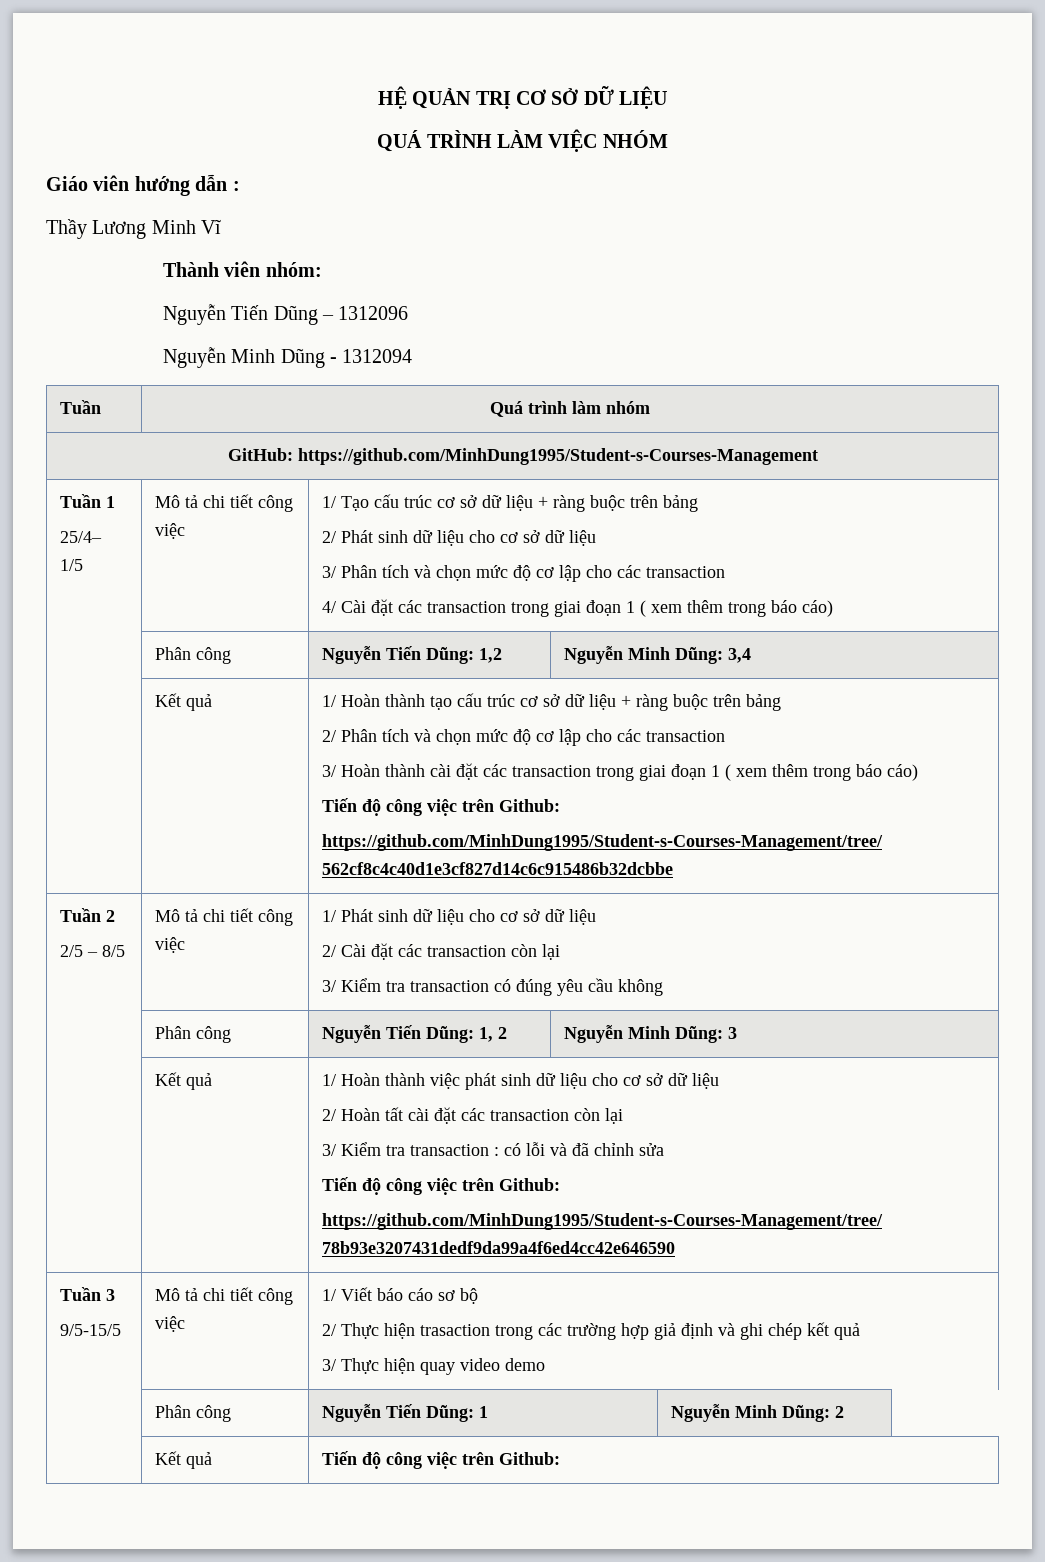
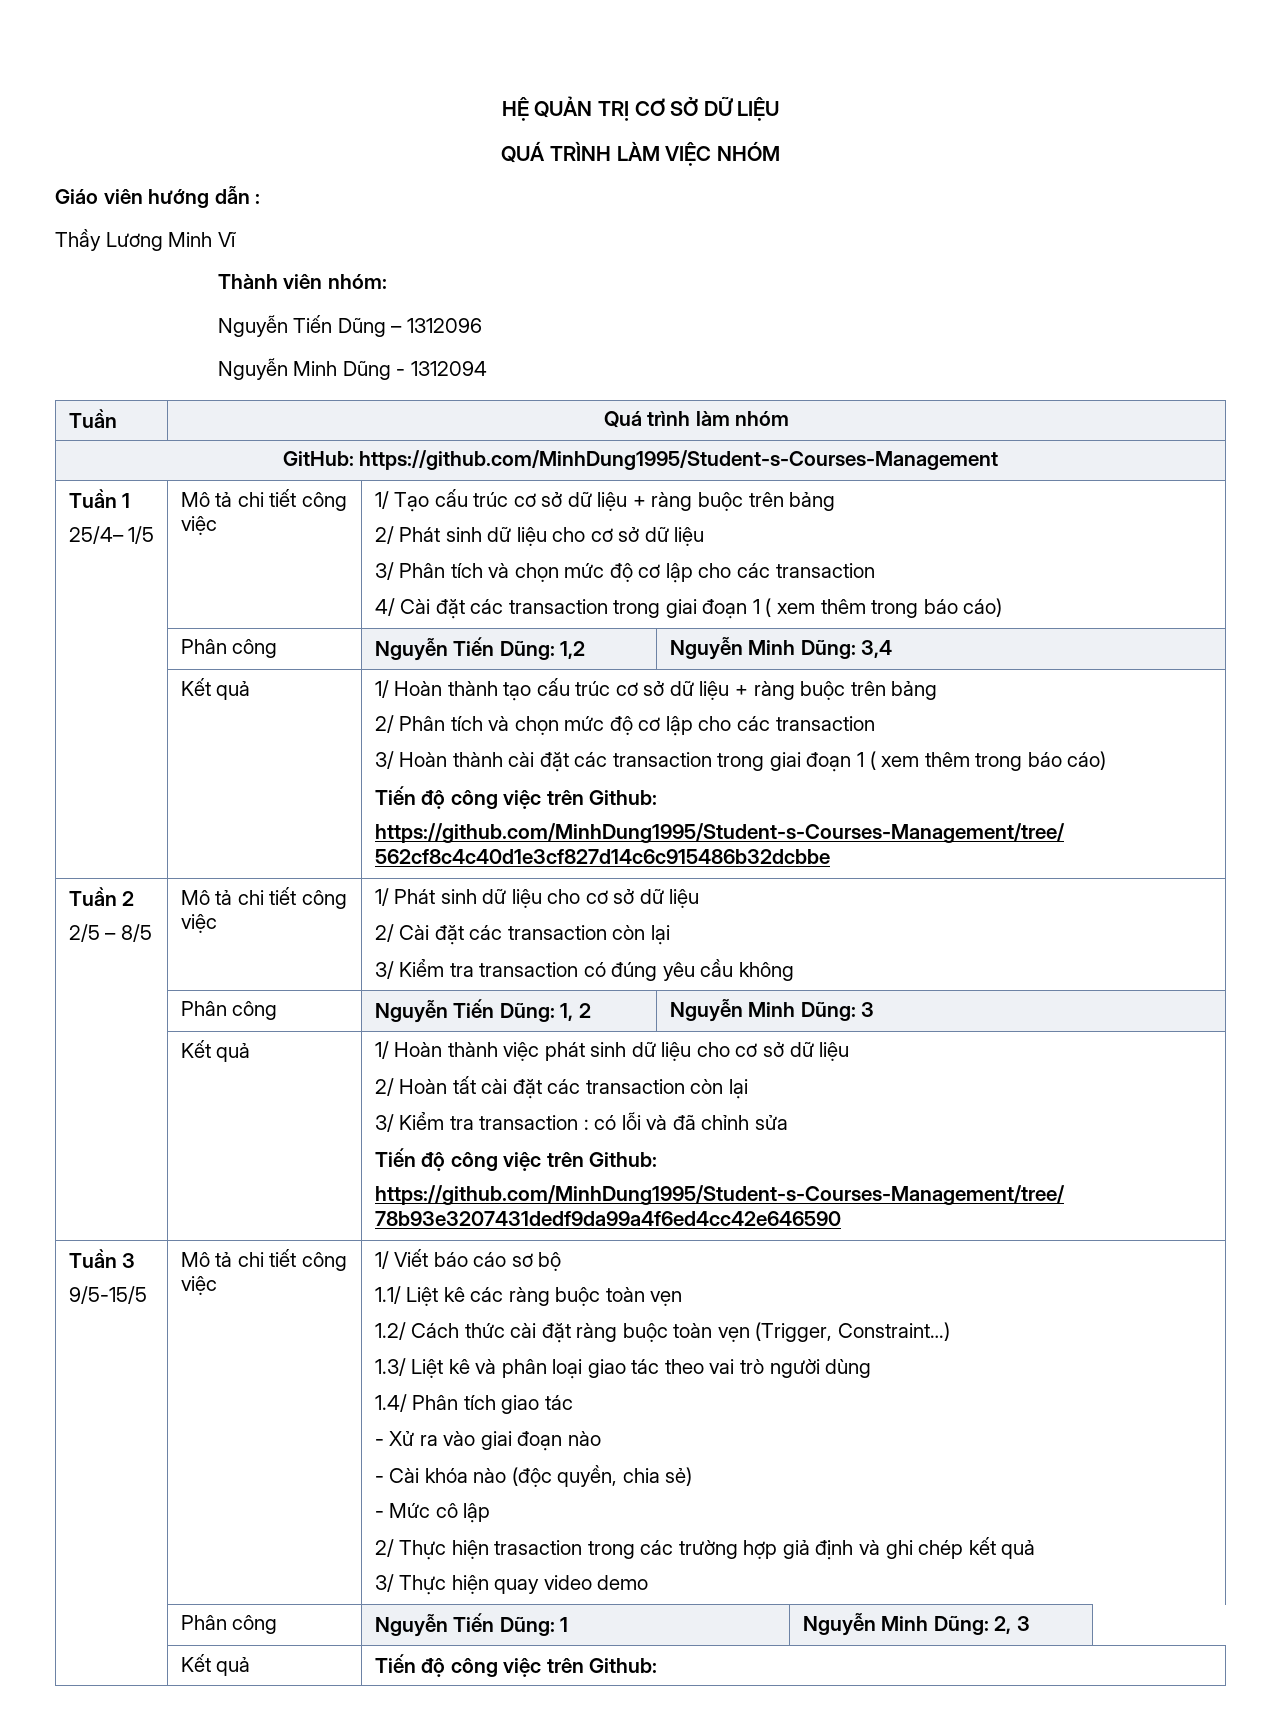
+ 1.1/ Liệt kê các ràng buộc toàn vẹn
+ 1.2/ Cách thức cài đặt ràng buộc toàn vẹn (Trigger, Constraint…)
+ 1.3/ Liệt kê và phân loại giao tác theo vai trò người dùng
+ 1.4/ Phân tích giao tác
+ - Xử ra vào giai đoạn nào
+ - Cài khóa nào (độc quyền, chia sẻ)
+ - Mức cô lập
- | Phân công | Nguyễn Tiến Dũng: 1 | Nguyễn Minh Dũng: 2
+ | Phân công | Nguyễn Tiến Dũng: 1 | Nguyễn Minh Dũng: 2, 3

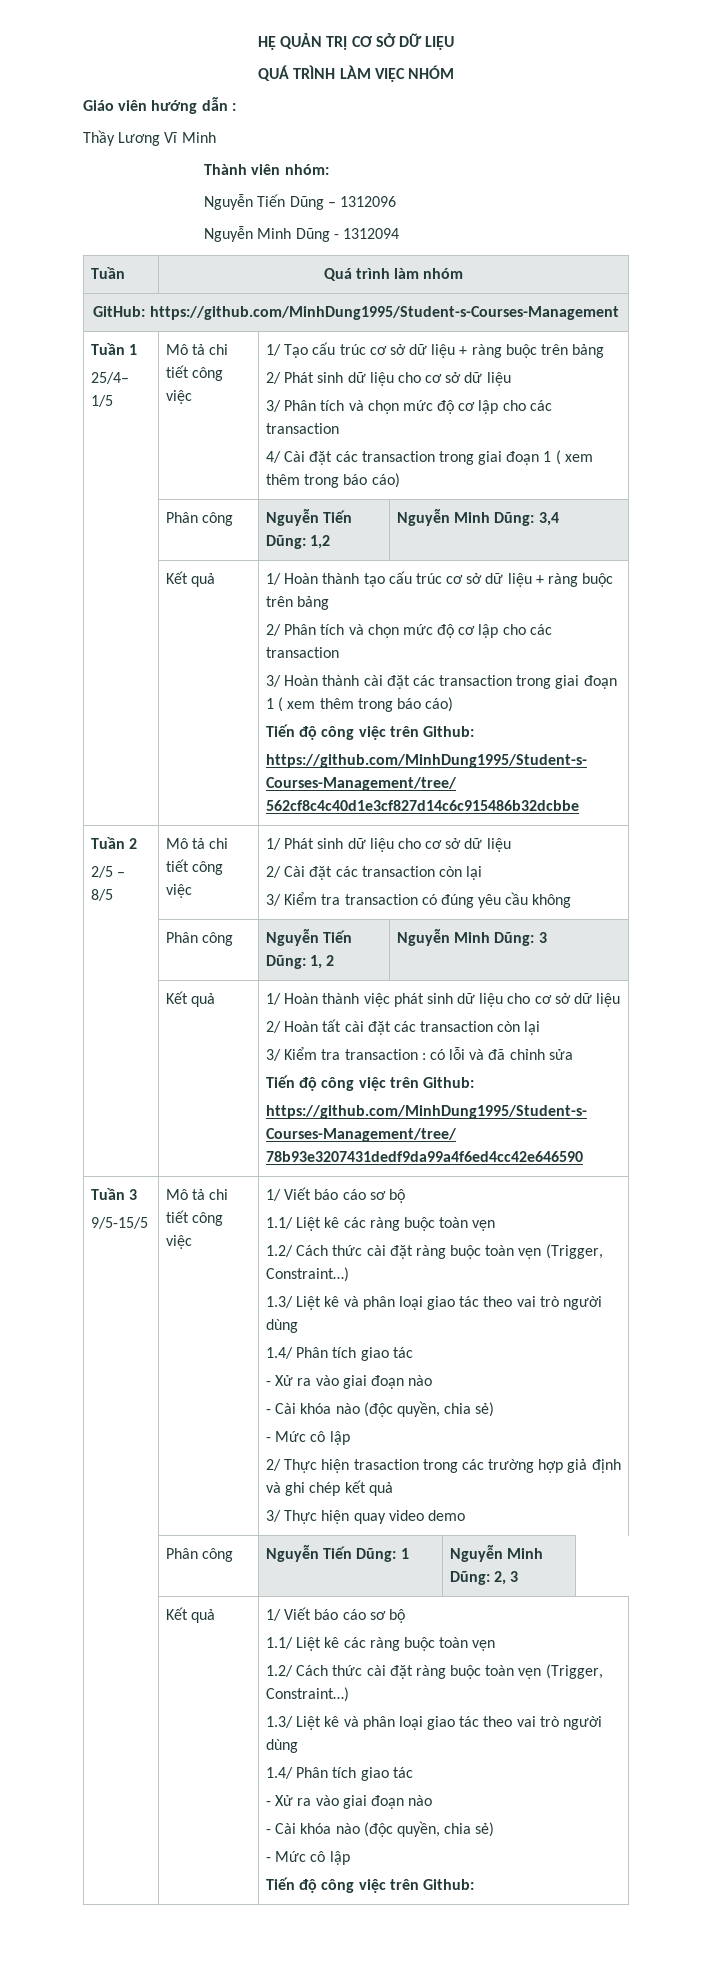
- Thầy Lương Minh Vĩ
+ Thầy Lương Vĩ Minh
  | Phân công | Nguyễn Tiến Dũng: 1 | Nguyễn Minh Dũng: 2, 3
- | Kết quả
+ | Kết quả | 1/ Viết báo cáo sơ bộ
+ 1.1/ Liệt kê các ràng buộc toàn vẹn
+ 1.2/ Cách thức cài đặt ràng buộc toàn vẹn (Trigger, Constraint…)
+ 1.3/ Liệt kê và phân loại giao tác theo vai trò người dùng
+ 1.4/ Phân tích giao tác
+ - Xử ra vào giai đoạn nào
+ - Cài khóa nào (độc quyền, chia sẻ)
+ - Mức cô lập

